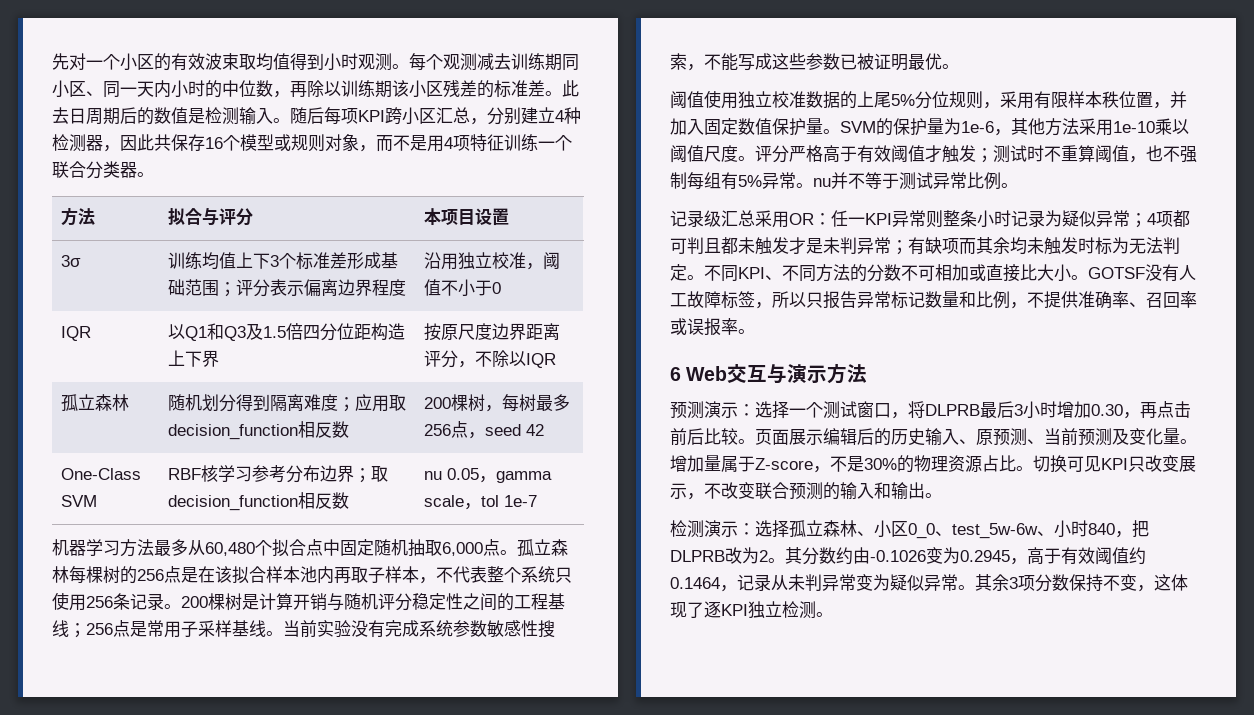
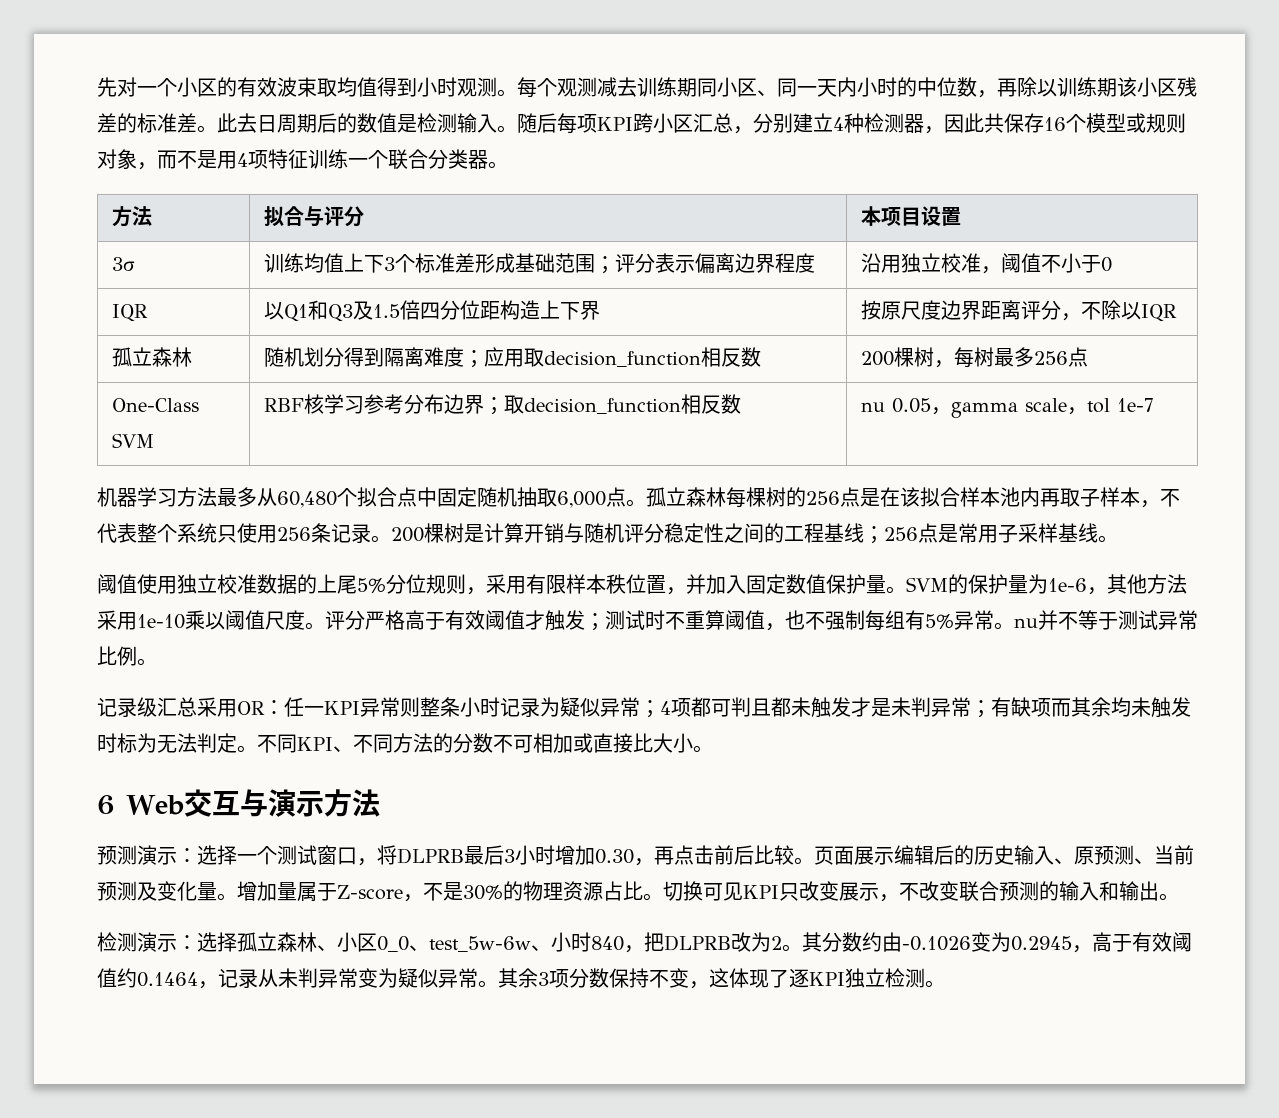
- 孤立森林 | 随机划分得到隔离难度；应用取decision_function相反数 | 200棵树，每树最多256点，seed 42
+ 孤立森林 | 随机划分得到隔离难度；应用取decision_function相反数 | 200棵树，每树最多256点
- 当前实验没有完成系统参数敏感性搜索，不能写成这些参数已被证明最优。
- GOTSF没有人工故障标签，所以只报告异常标记数量和比例，不提供准确率、召回率或误报率。

